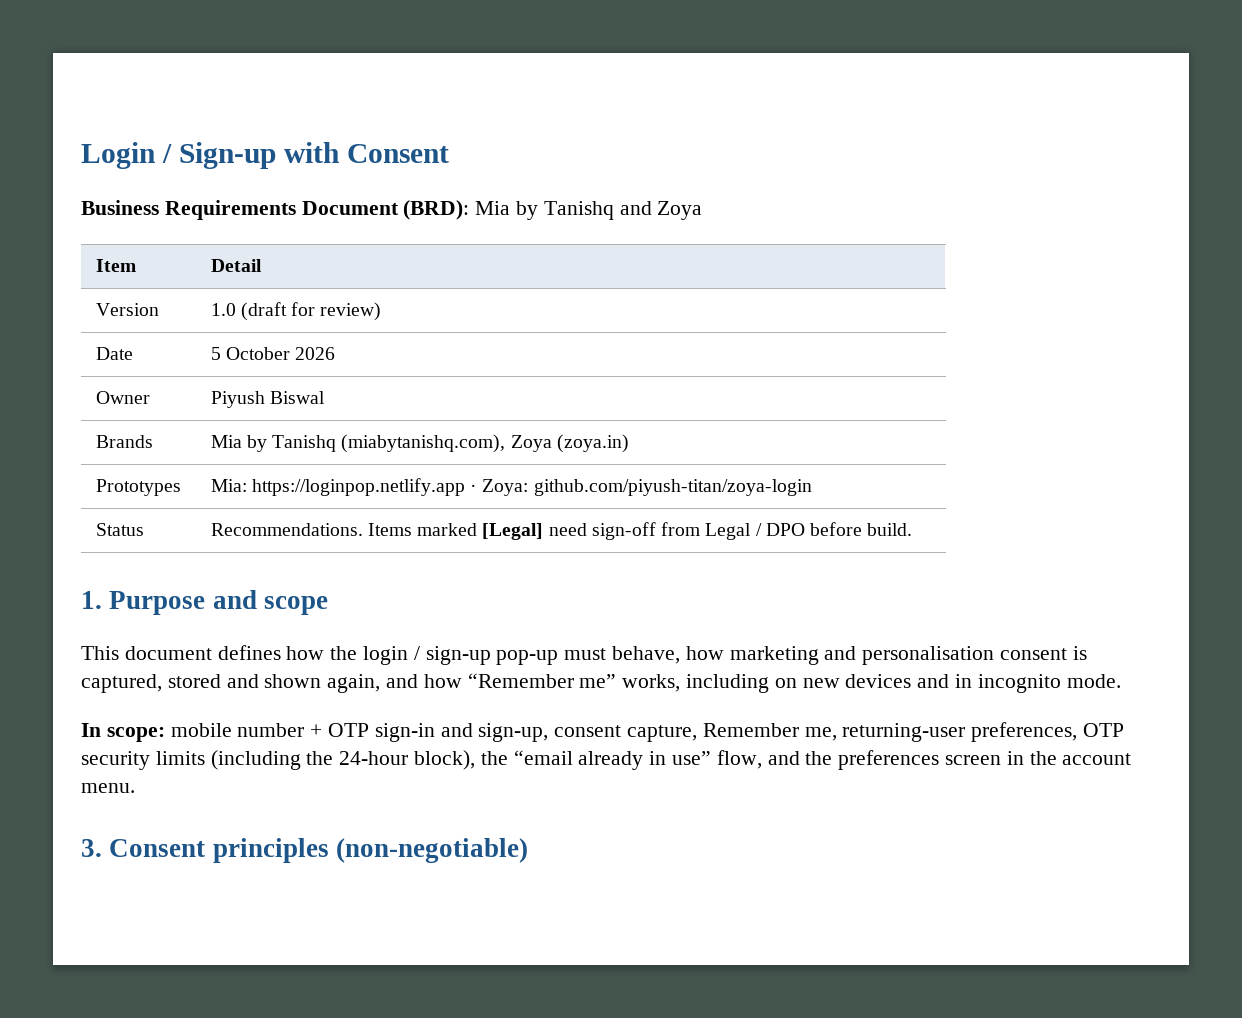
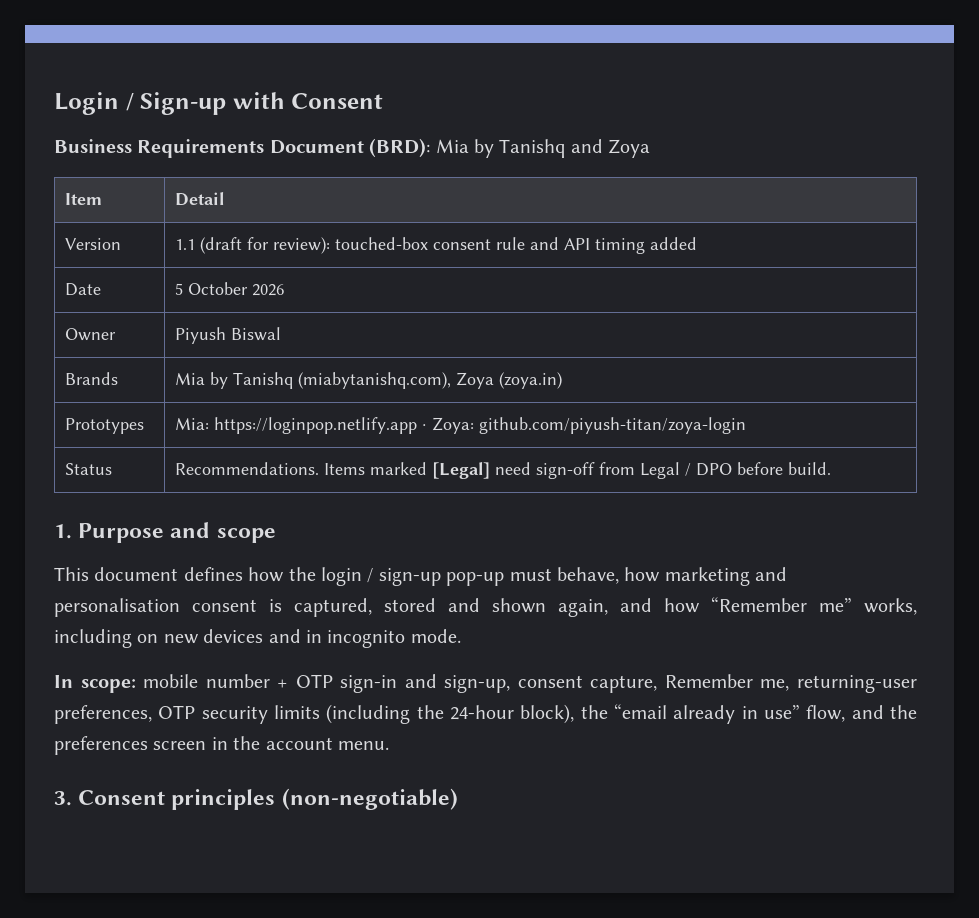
- Version | 1.0 (draft for review)
+ Version | 1.1 (draft for review): touched-box consent rule and API timing added

